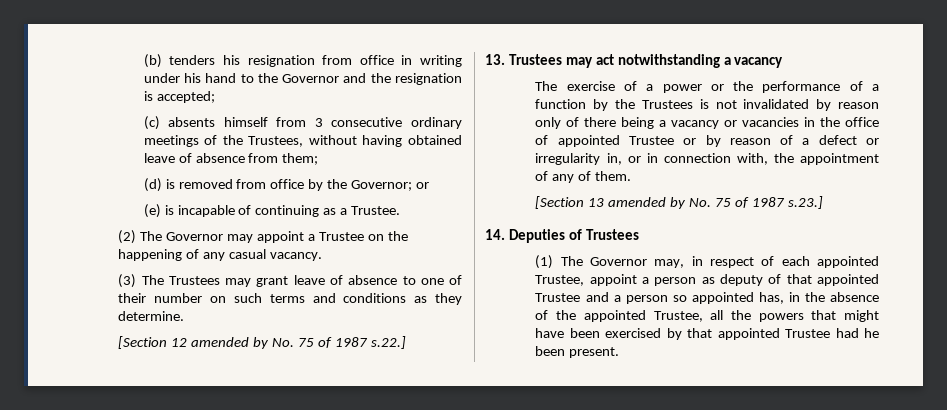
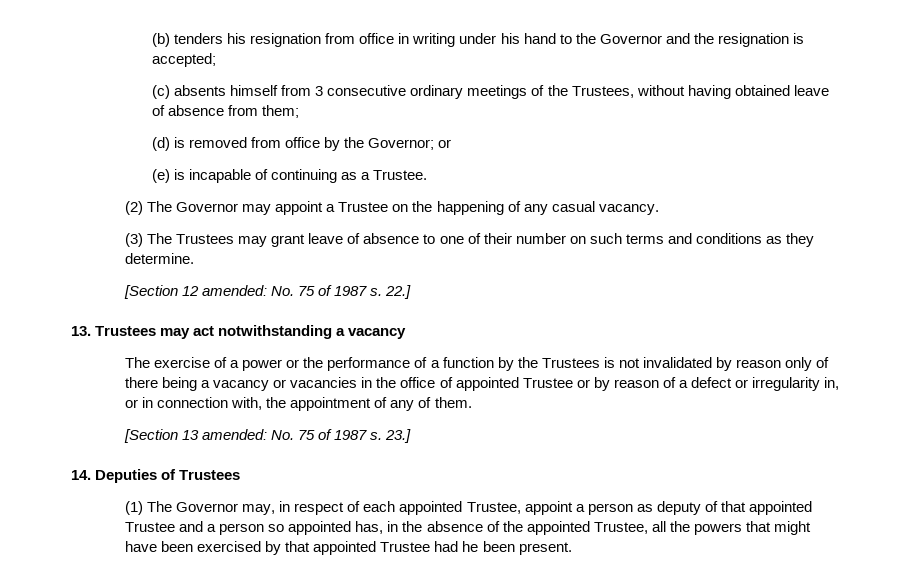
- [Section 12 amended by No. 75 of 1987 s.22.]
+ [Section 12 amended: No. 75 of 1987 s. 22.]
- [Section 13 amended by No. 75 of 1987 s.23.]
+ [Section 13 amended: No. 75 of 1987 s. 23.]

